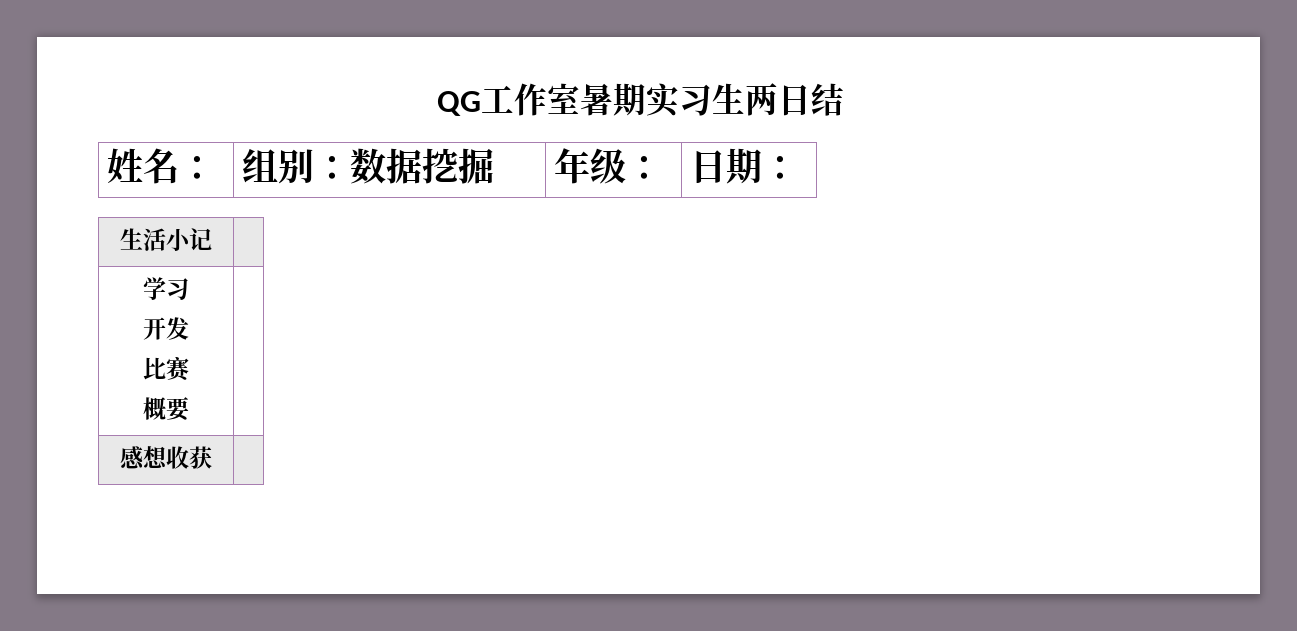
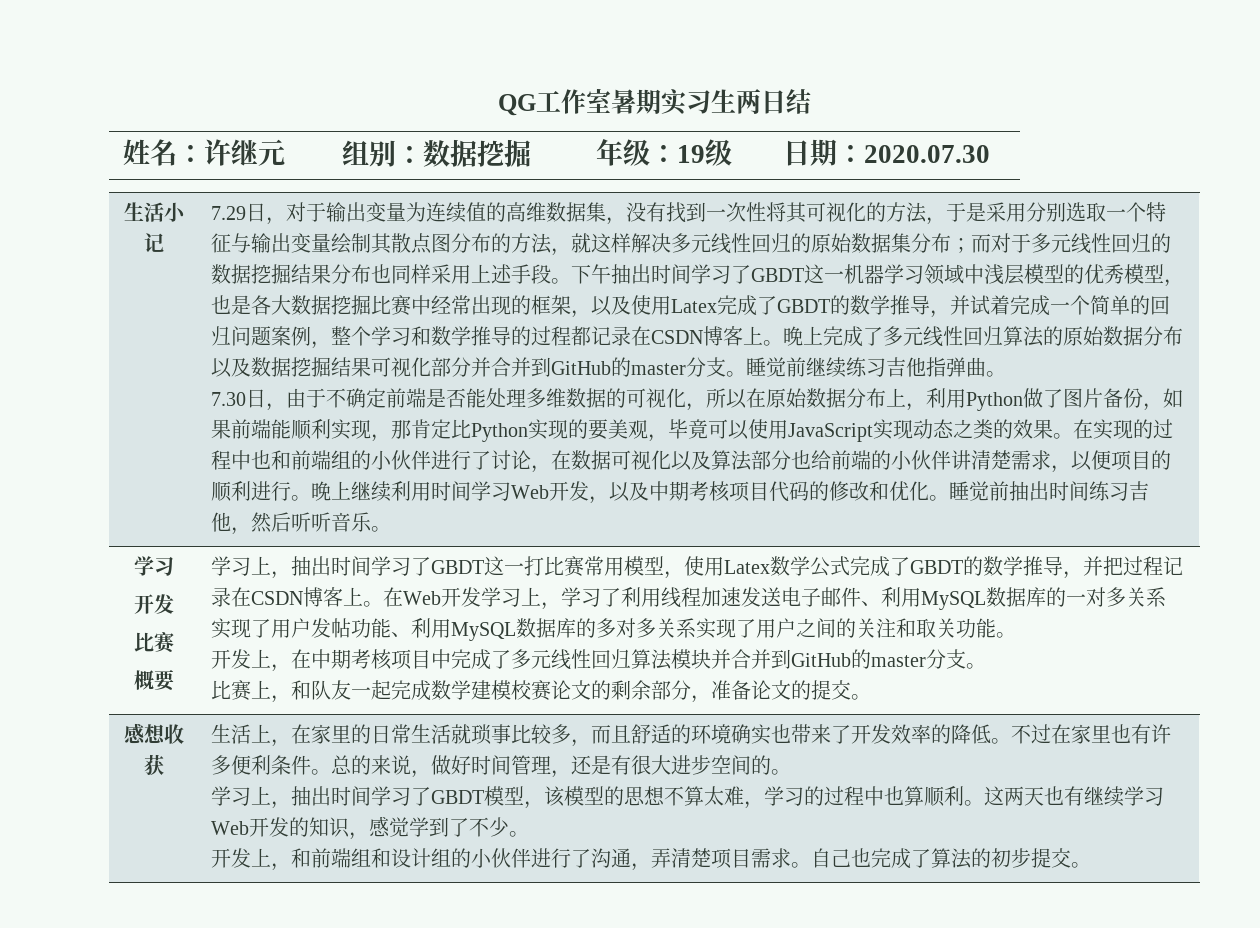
- 姓名： | 组别：数据挖掘 | 年级： | 日期：
+ 姓名：许继元 | 组别：数据挖掘 | 年级：19级 | 日期：2020.07.30
+ 7.29日，对于输出变量为连续值的高维数据集，没有找到一次性将其可视化的方法，于是采用分别选取一个特征与输出变量绘制其散点图分布的方法，就这样解决多元线性回归的原始数据集分布；而对于多元线性回归的数据挖掘结果分布也同样采用上述手段。下午抽出时间学习了GBDT这一机器学习领域中浅层模型的优秀模型，也是各大数据挖掘比赛中经常出现的框架，以及使用Latex完成了GBDT的数学推导，并试着完成一个简单的回归问题案例，整个学习和数学推导的过程都记录在CSDN博客上。晚上完成了多元线性回归算法的原始数据分布以及数据挖掘结果可视化部分并合并到GitHub的master分支。睡觉前继续练习吉他指弹曲。
+ 7.30日，由于不确定前端是否能处理多维数据的可视化，所以在原始数据分布上，利用Python做了图片备份，如果前端能顺利实现，那肯定比Python实现的要美观，毕竟可以使用JavaScript实现动态之类的效果。在实现的过程中也和前端组的小伙伴进行了讨论，在数据可视化以及算法部分也给前端的小伙伴讲清楚需求，以便项目的顺利进行。晚上继续利用时间学习Web开发，以及中期考核项目代码的修改和优化。睡觉前抽出时间练习吉他，然后听听音乐。
  学习
  开发
  比赛
- 概要 |
- 感想收获 |
+ 概要 | 学习上，抽出时间学习了GBDT这一打比赛常用模型，使用Latex数学公式完成了GBDT的数学推导，并把过程记录在CSDN博客上。在Web开发学习上，学习了利用线程加速发送电子邮件、利用MySQL数据库的一对多关系实现了用户发帖功能、利用MySQL数据库的多对多关系实现了用户之间的关注和取关功能。
+ 开发上，在中期考核项目中完成了多元线性回归算法模块并合并到GitHub的master分支。
+ 比赛上，和队友一起完成数学建模校赛论文的剩余部分，准备论文的提交。
+ 感想收获 | 生活上，在家里的日常生活就琐事比较多，而且舒适的环境确实也带来了开发效率的降低。不过在家里也有许多便利条件。总的来说，做好时间管理，还是有很大进步空间的。
+ 学习上，抽出时间学习了GBDT模型，该模型的思想不算太难，学习的过程中也算顺利。这两天也有继续学习Web开发的知识，感觉学到了不少。
+ 开发上，和前端组和设计组的小伙伴进行了沟通，弄清楚项目需求。自己也完成了算法的初步提交。

